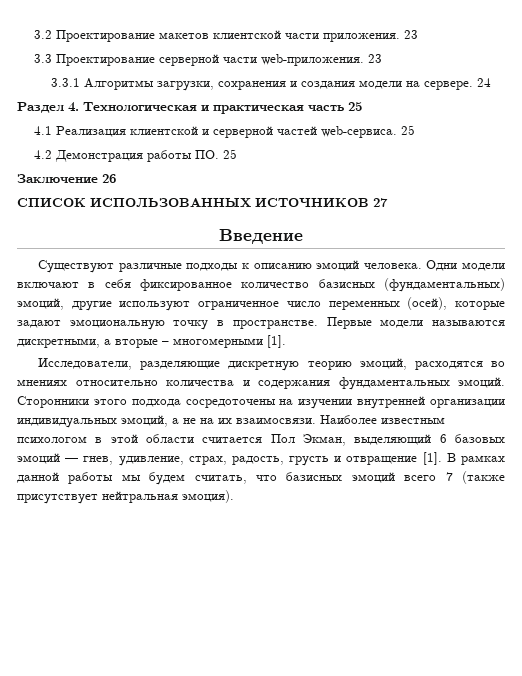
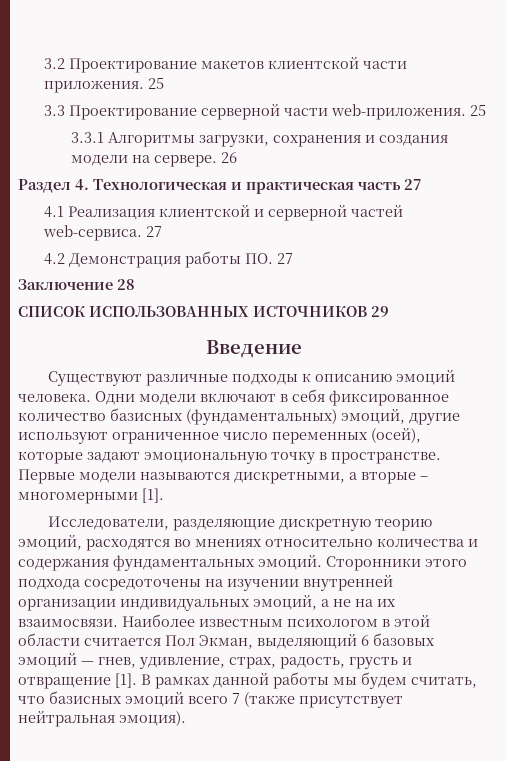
- 3.2 Проектирование макетов клиентской части приложения. 23
+ 3.2 Проектирование макетов клиентской части приложения. 25
- 3.3 Проектирование серверной части web-приложения. 23
+ 3.3 Проектирование серверной части web-приложения. 25
- 24
+ 26
- Раздел 4. Технологическая и практическая часть 25
+ Раздел 4. Технологическая и практическая часть 27
- 4.1 Реализация клиентской и серверной частей web-сервиса. 25
+ 4.1 Реализация клиентской и серверной частей web-сервиса. 27
- 4.2 Демонстрация работы ПО. 25
+ 4.2 Демонстрация работы ПО. 27
- Заключение 26
+ Заключение 28
- СПИСОК ИСПОЛЬЗОВАННЫХ ИСТОЧНИКОВ 27
+ СПИСОК ИСПОЛЬЗОВАННЫХ ИСТОЧНИКОВ 29

